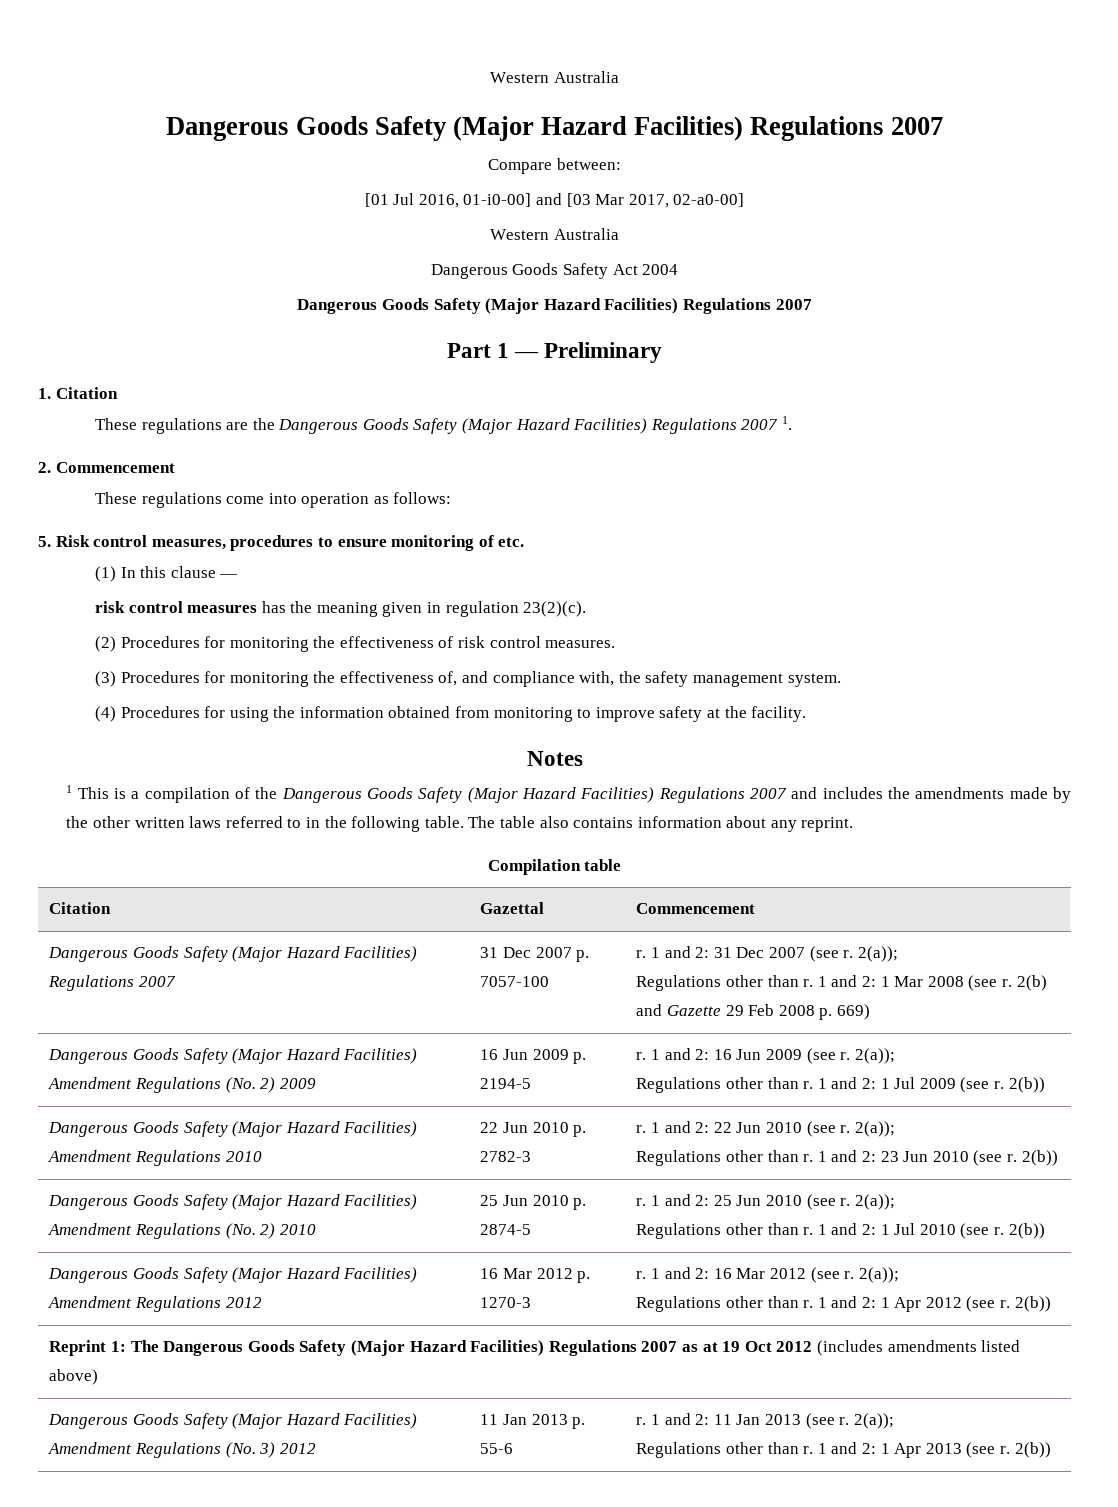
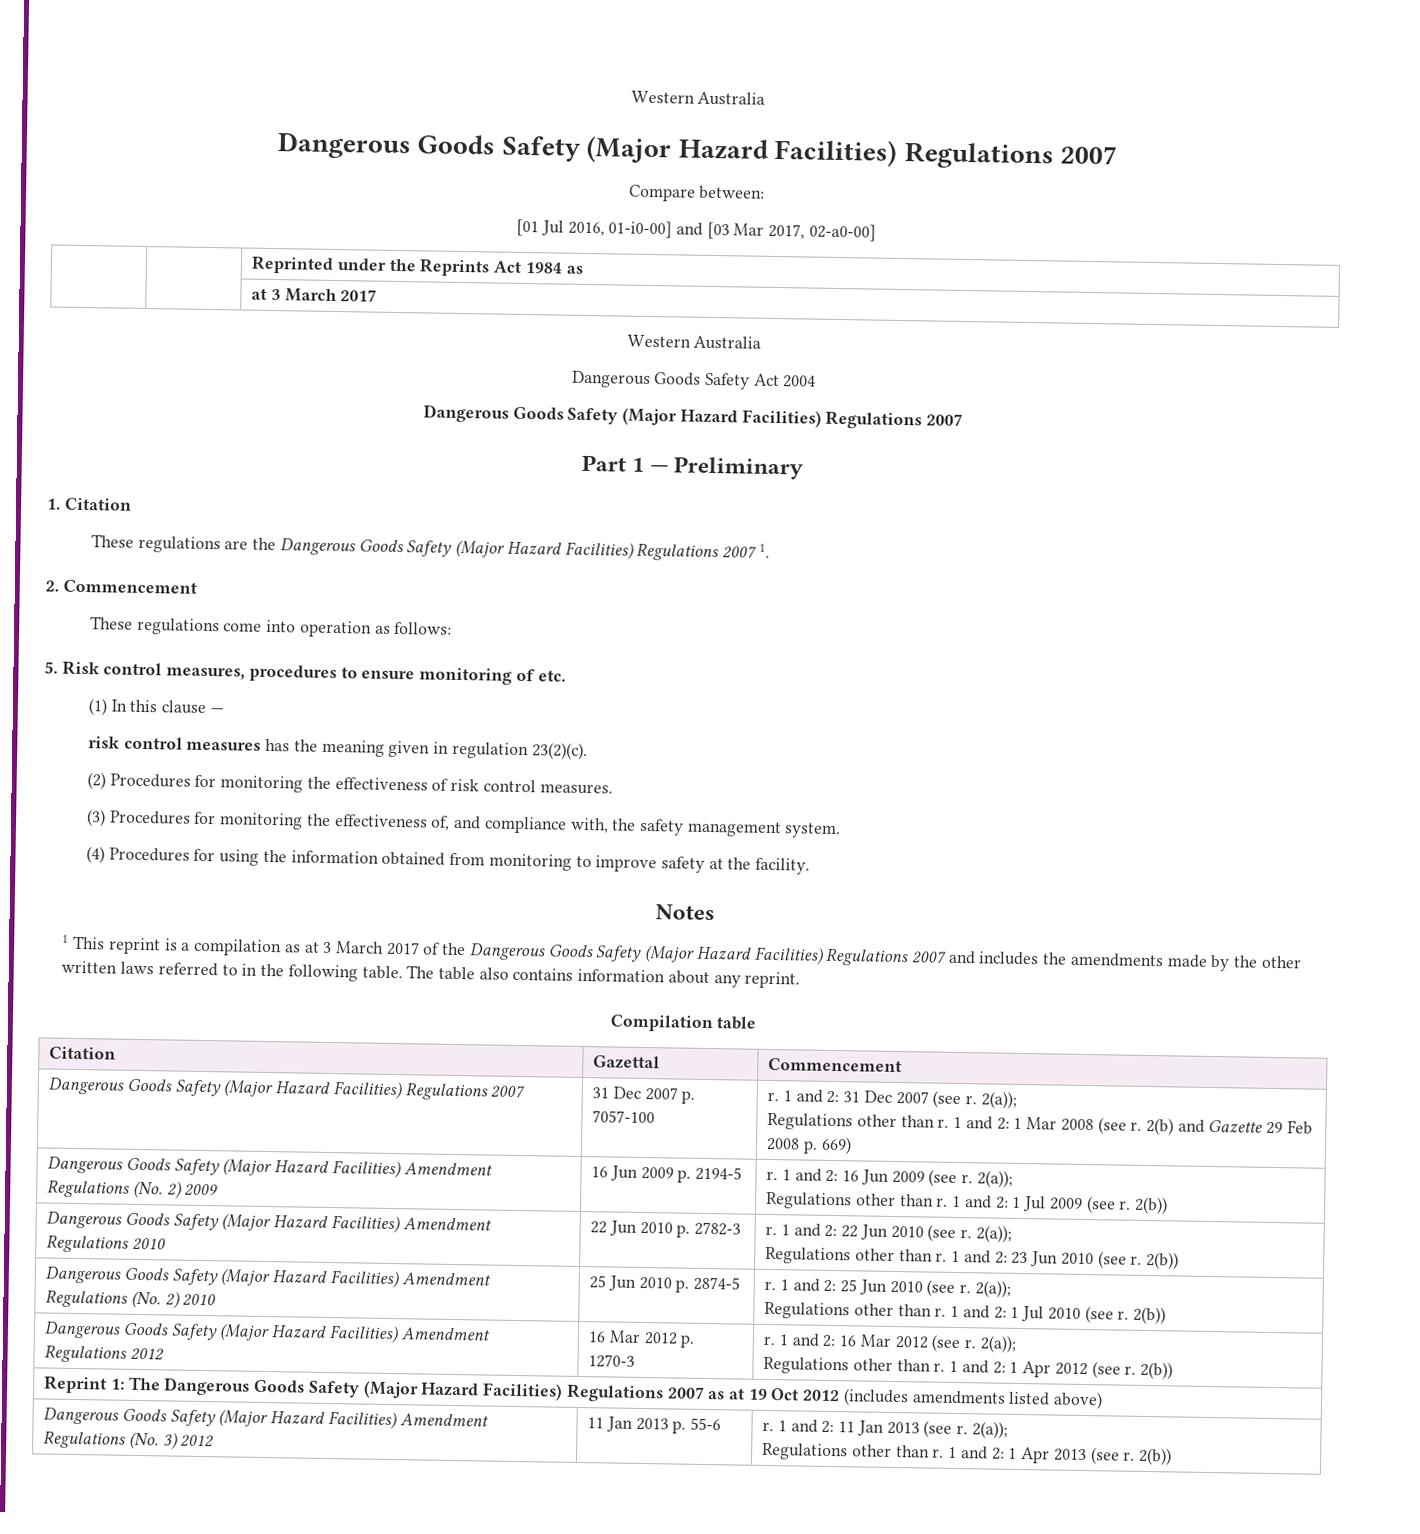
+ | | Reprinted under the Reprints Act 1984 as
+ | | at 3 March 2017
- 1 This is a compilation of the Dangerous Goods Safety (Major Hazard Facilities) Regulations 2007 and includes the amendments made by the other written laws referred to in the following table.
+ 1 This reprint is a compilation as at 3 March 2017 of the Dangerous Goods Safety (Major Hazard Facilities) Regulations 2007 and includes the amendments made by the other written laws referred to in the following table.

